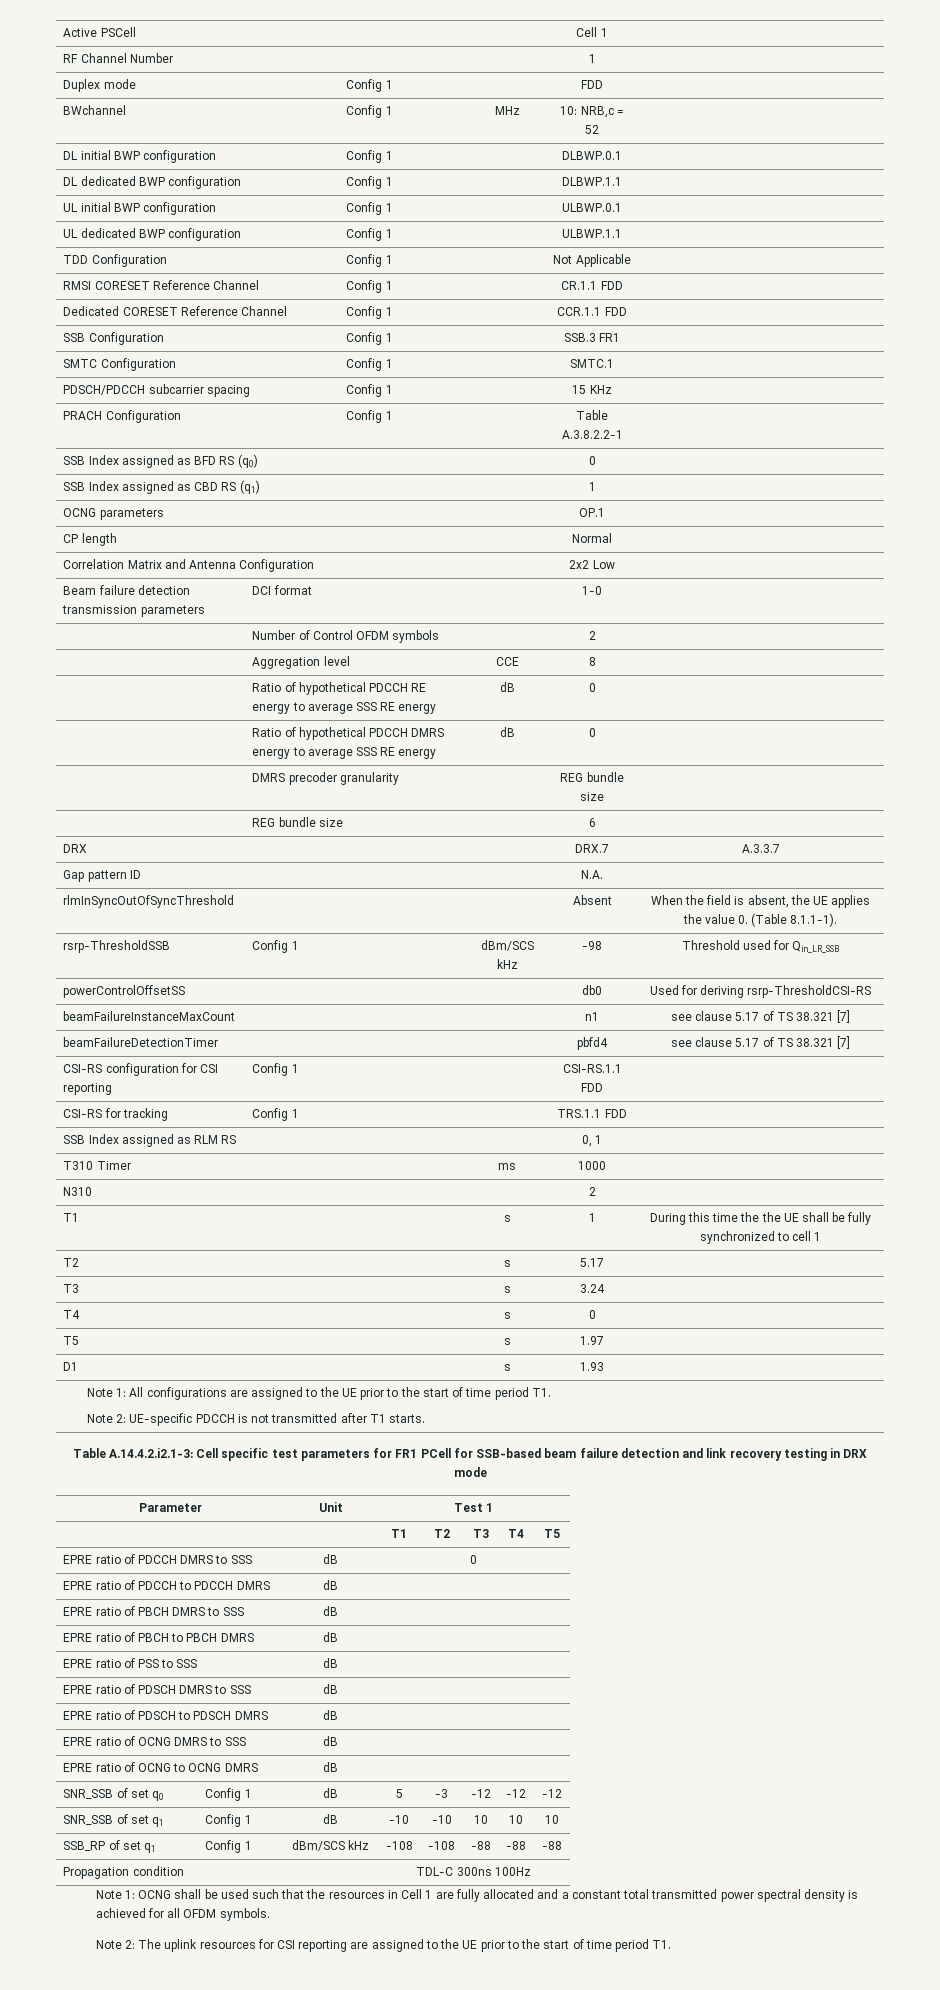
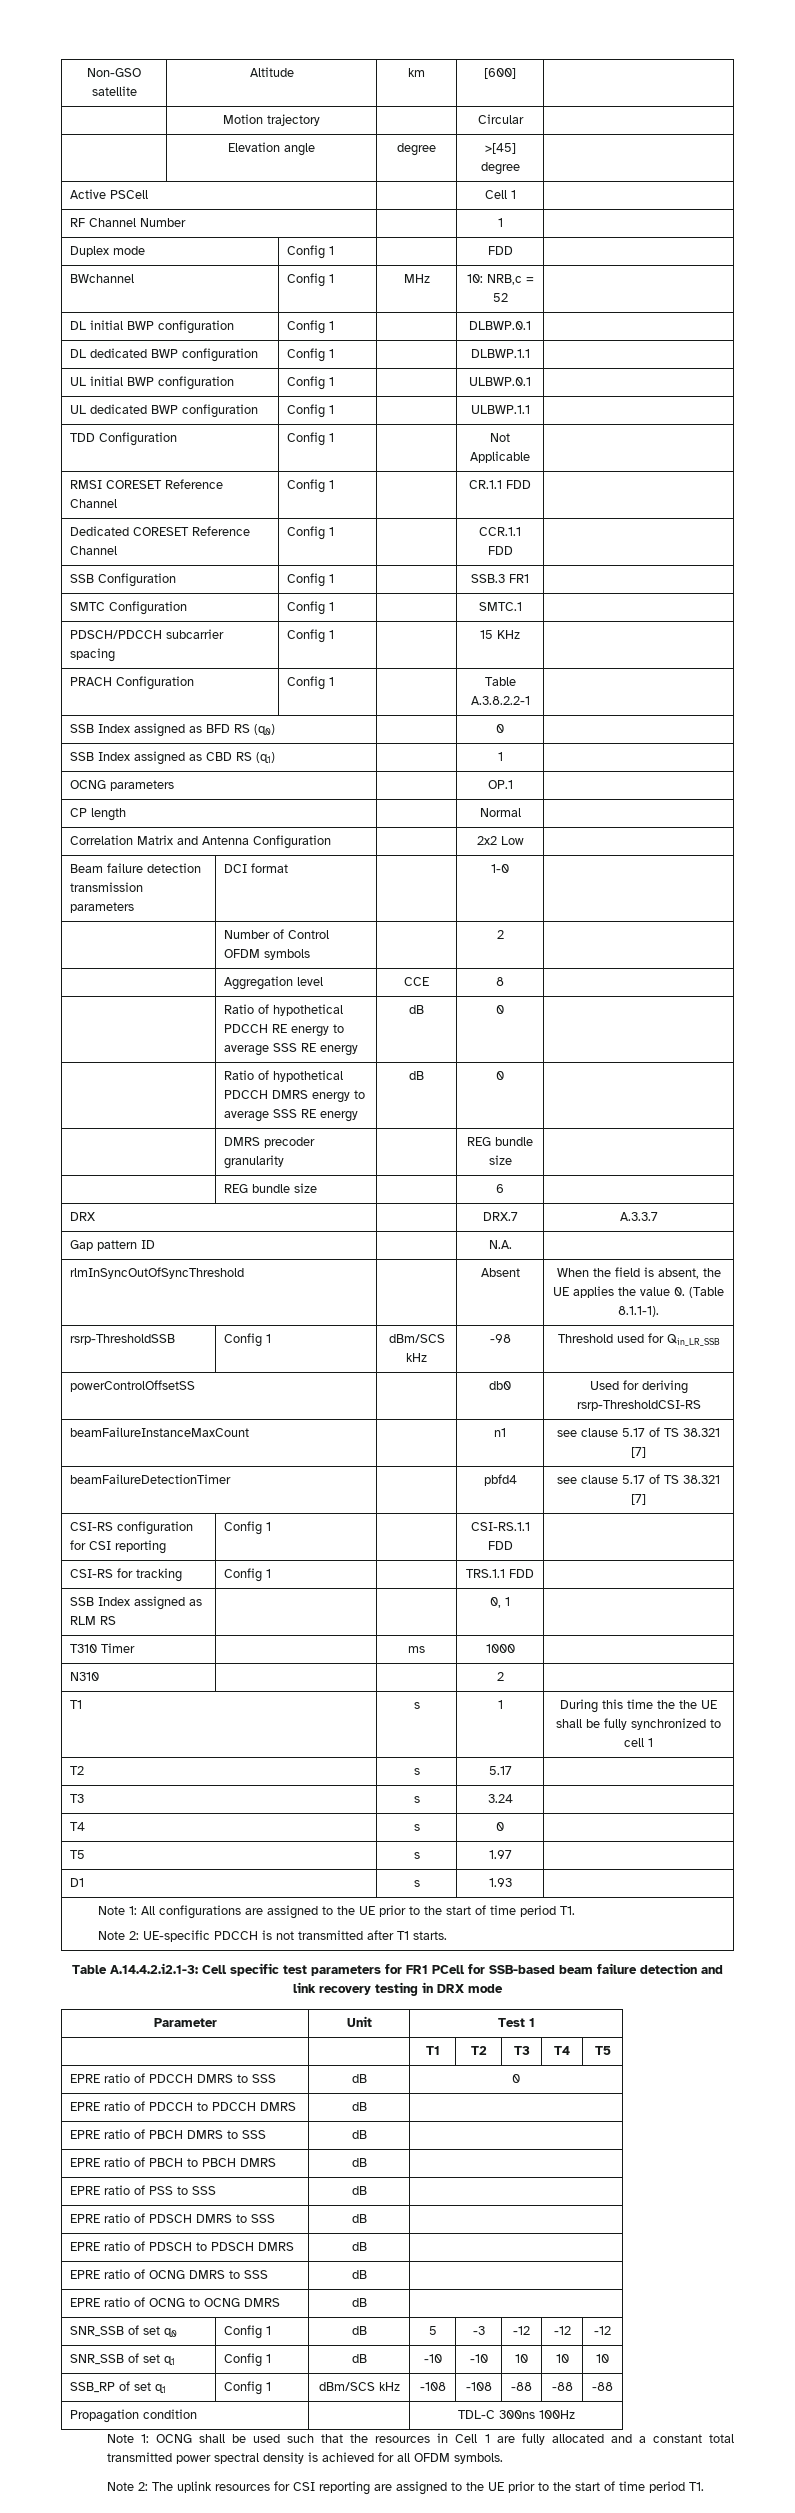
+ Non-GSO satellite | Altitude | km | [600] |
+ | Motion trajectory | | Circular |
+ | Elevation angle | degree | >[45] degree |

